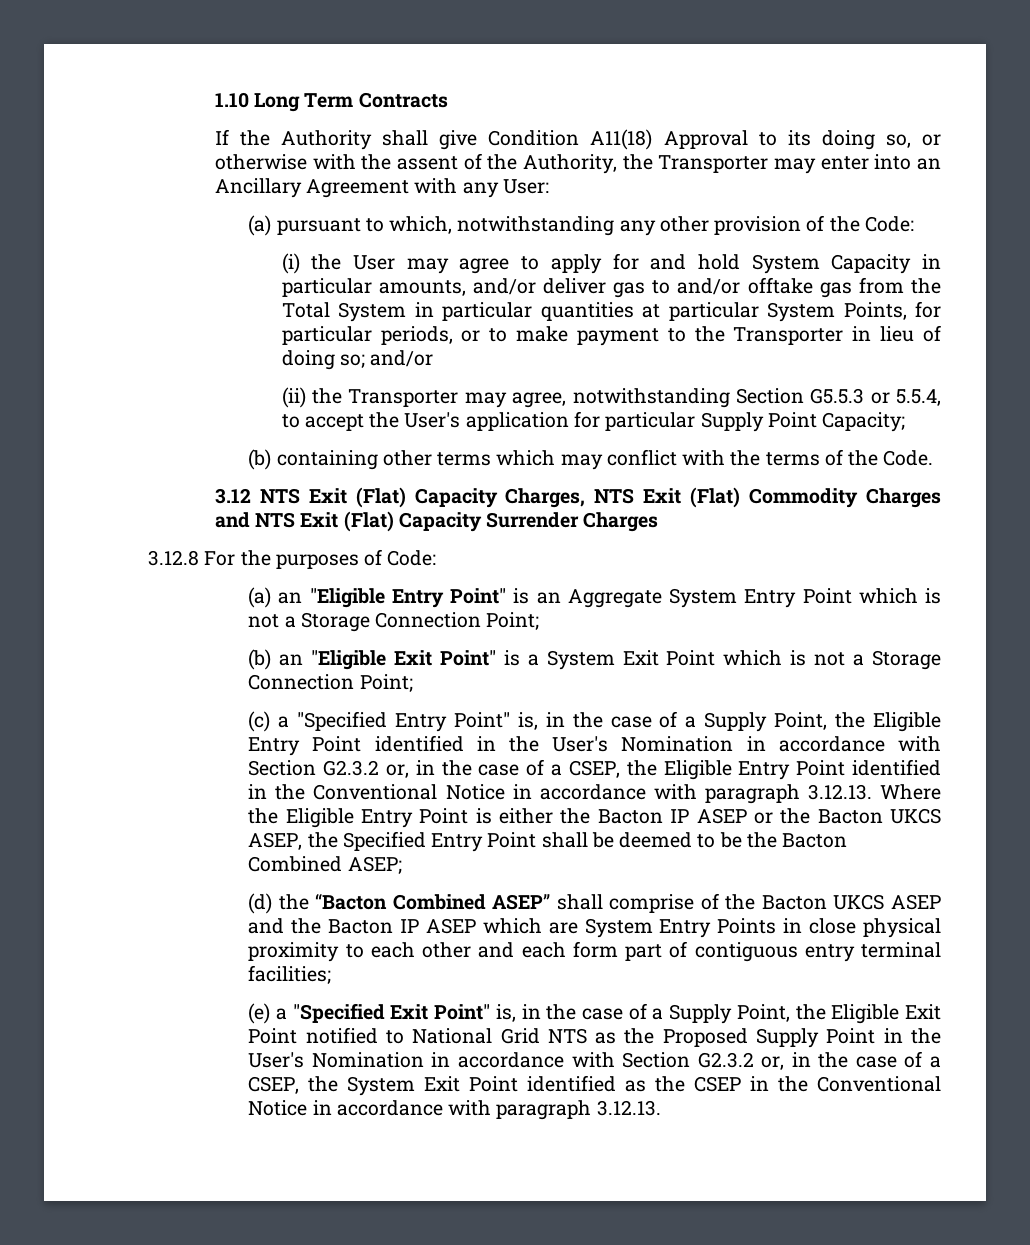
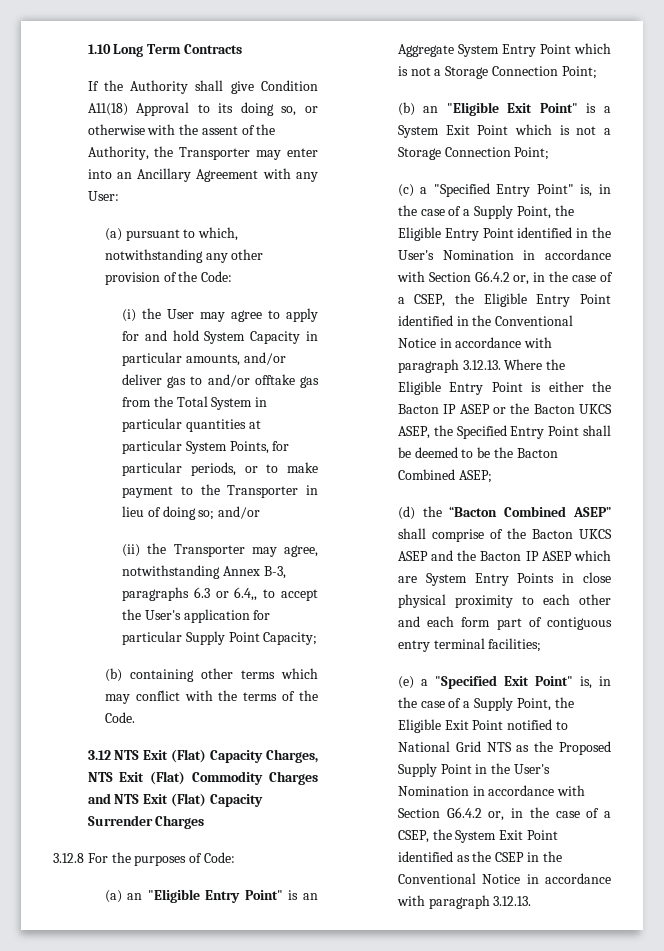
- (ii) the Transporter may agree, notwithstanding Section G5.5.3 or 5.5.4, to accept the User's application for particular Supply Point Capacity;
+ (ii) the Transporter may agree, notwithstanding Annex B-3, paragraphs 6.3 or 6.4,, to accept the User's application for particular Supply Point Capacity;
- (c) a "Specified Entry Point" is, in the case of a Supply Point, the Eligible Entry Point identified in the User's Nomination in accordance with Section G2.3.2 or, in the case of a CSEP, the Eligible Entry Point identified in the Conventional Notice in accordance with paragraph 3.12.13. Where the Eligible Entry Point is either the Bacton IP ASEP or the Bacton UKCS ASEP, the Specified Entry Point shall be deemed to be the Bacton Combined ASEP;
+ (c) a "Specified Entry Point" is, in the case of a Supply Point, the Eligible Entry Point identified in the User's Nomination in accordance with Section G6.4.2 or, in the case of a CSEP, the Eligible Entry Point identified in the Conventional Notice in accordance with paragraph 3.12.13. Where the Eligible Entry Point is either the Bacton IP ASEP or the Bacton UKCS ASEP, the Specified Entry Point shall be deemed to be the Bacton Combined ASEP;
- (e) a "Specified Exit Point" is, in the case of a Supply Point, the Eligible Exit Point notified to National Grid NTS as the Proposed Supply Point in the User's Nomination in accordance with Section G2.3.2 or, in the case of a CSEP, the System Exit Point identified as the CSEP in the Conventional Notice in accordance with paragraph 3.12.13.
+ (e) a "Specified Exit Point" is, in the case of a Supply Point, the Eligible Exit Point notified to National Grid NTS as the Proposed Supply Point in the User's Nomination in accordance with Section G6.4.2 or, in the case of a CSEP, the System Exit Point identified as the CSEP in the Conventional Notice in accordance with paragraph 3.12.13.

